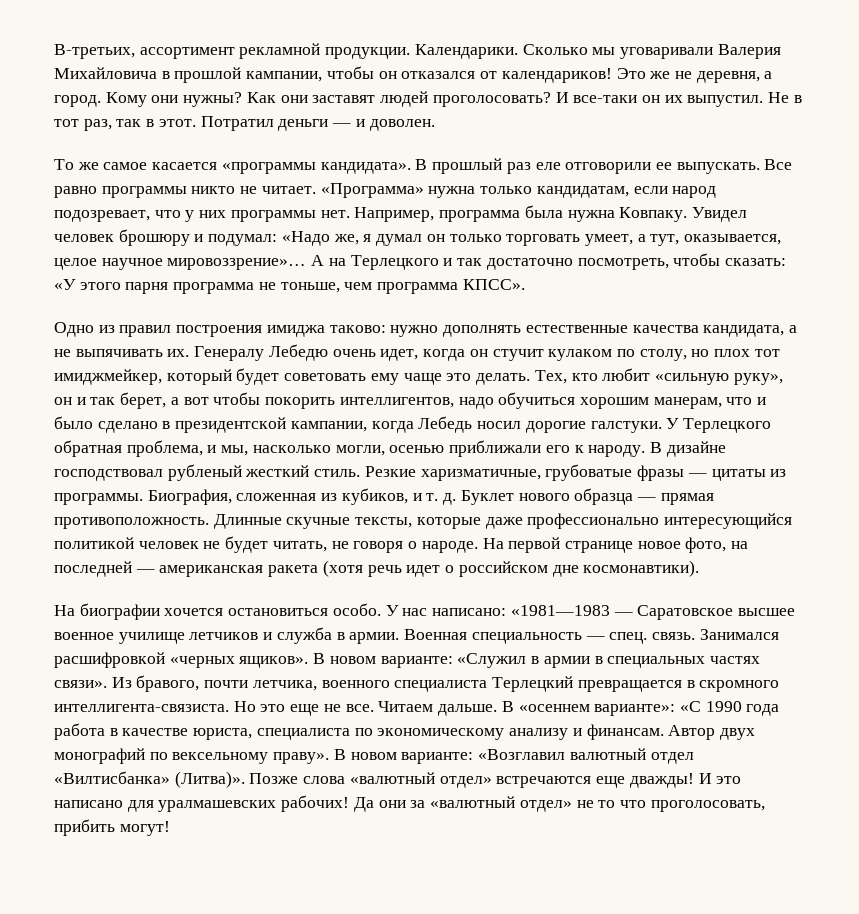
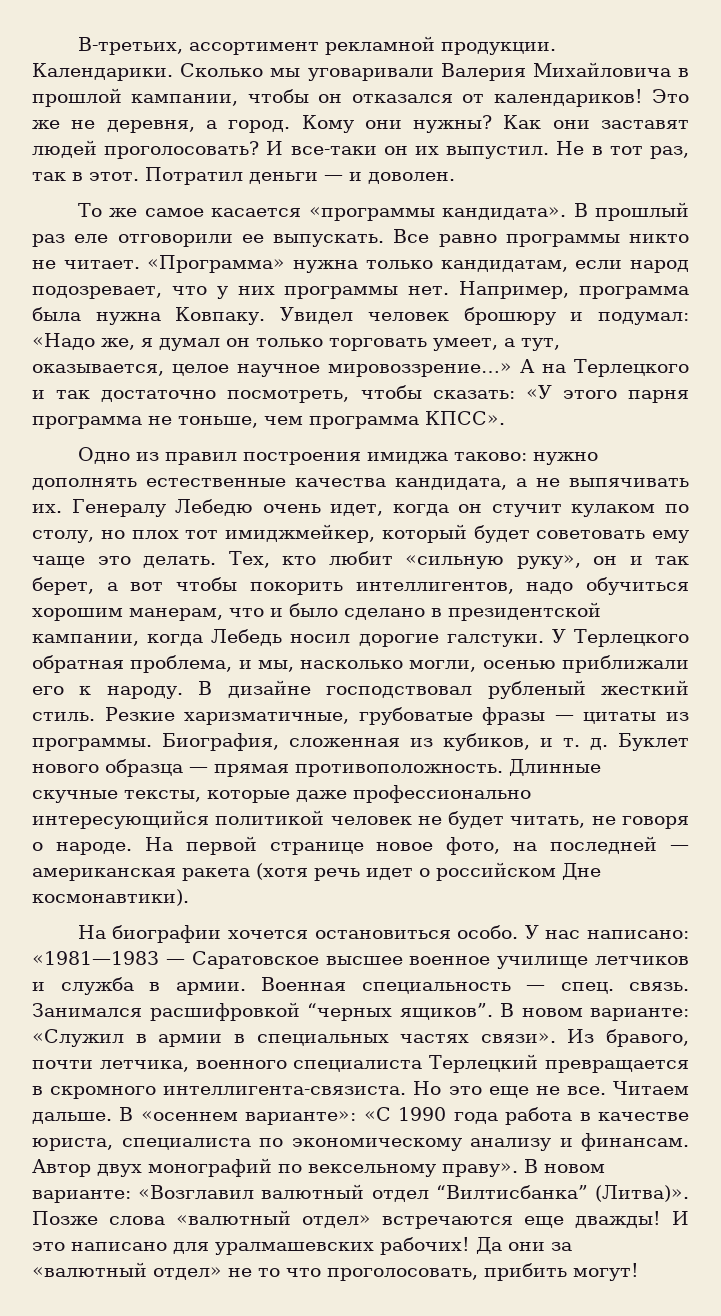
- Увидел человек брошюру и подумал: «Надо же, я думал он только торговать умеет, а тут, оказывается, целое научное мировоззрение»…
+ Увидел человек брошюру и подумал: «Надо же, я думал он только торговать умеет, а тут, оказывается, целое научное мировоззрение…»
- На первой странице новое фото, на последней — американская ракета (хотя речь идет о российском дне космонавтики).
+ На первой странице новое фото, на последней — американская ракета (хотя речь идет о российском Дне космонавтики).
- Занимался расшифровкой «черных ящиков».
+ Занимался расшифровкой “черных ящиков”.
- В новом варианте: «Возглавил валютный отдел «Вилтисбанка» (Литва)».
+ В новом варианте: «Возглавил валютный отдел “Вилтисбанка” (Литва)».

